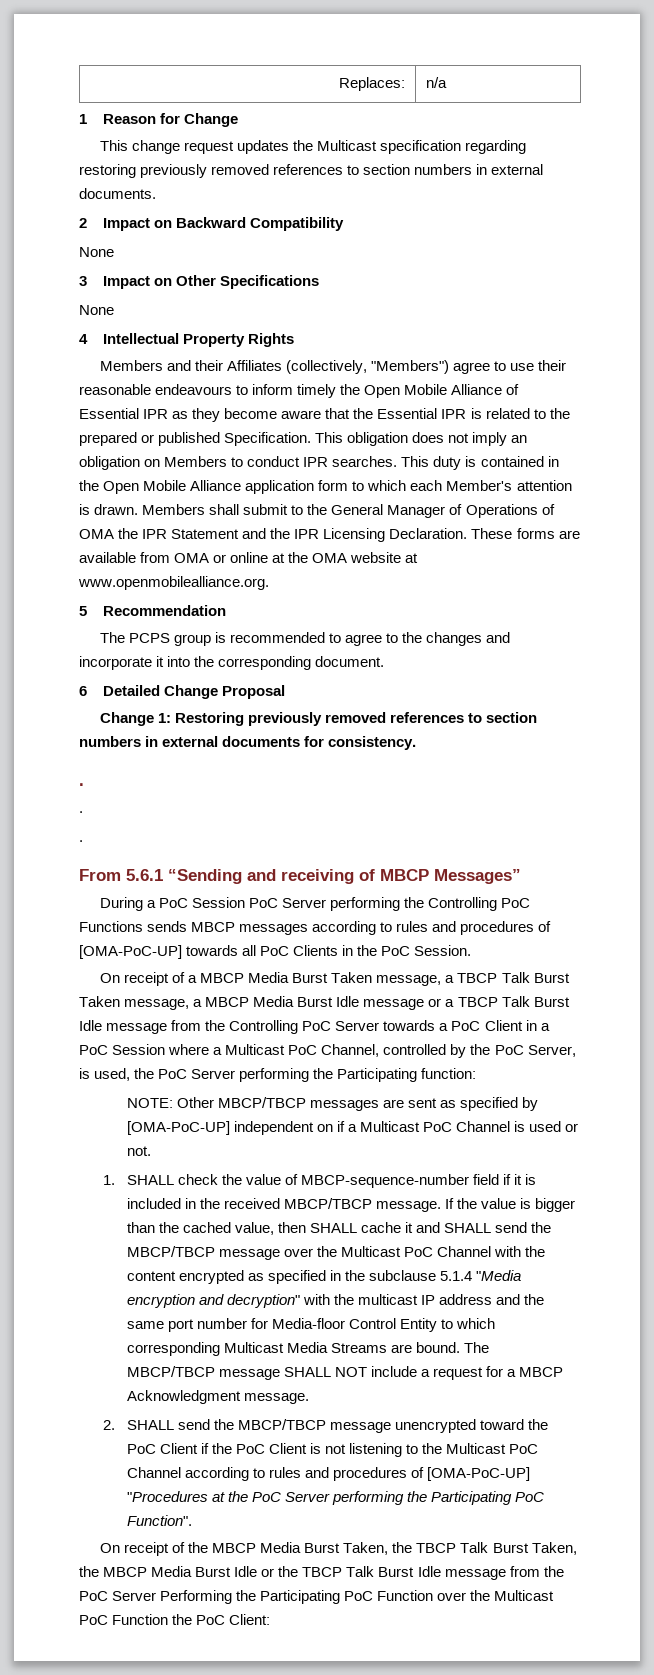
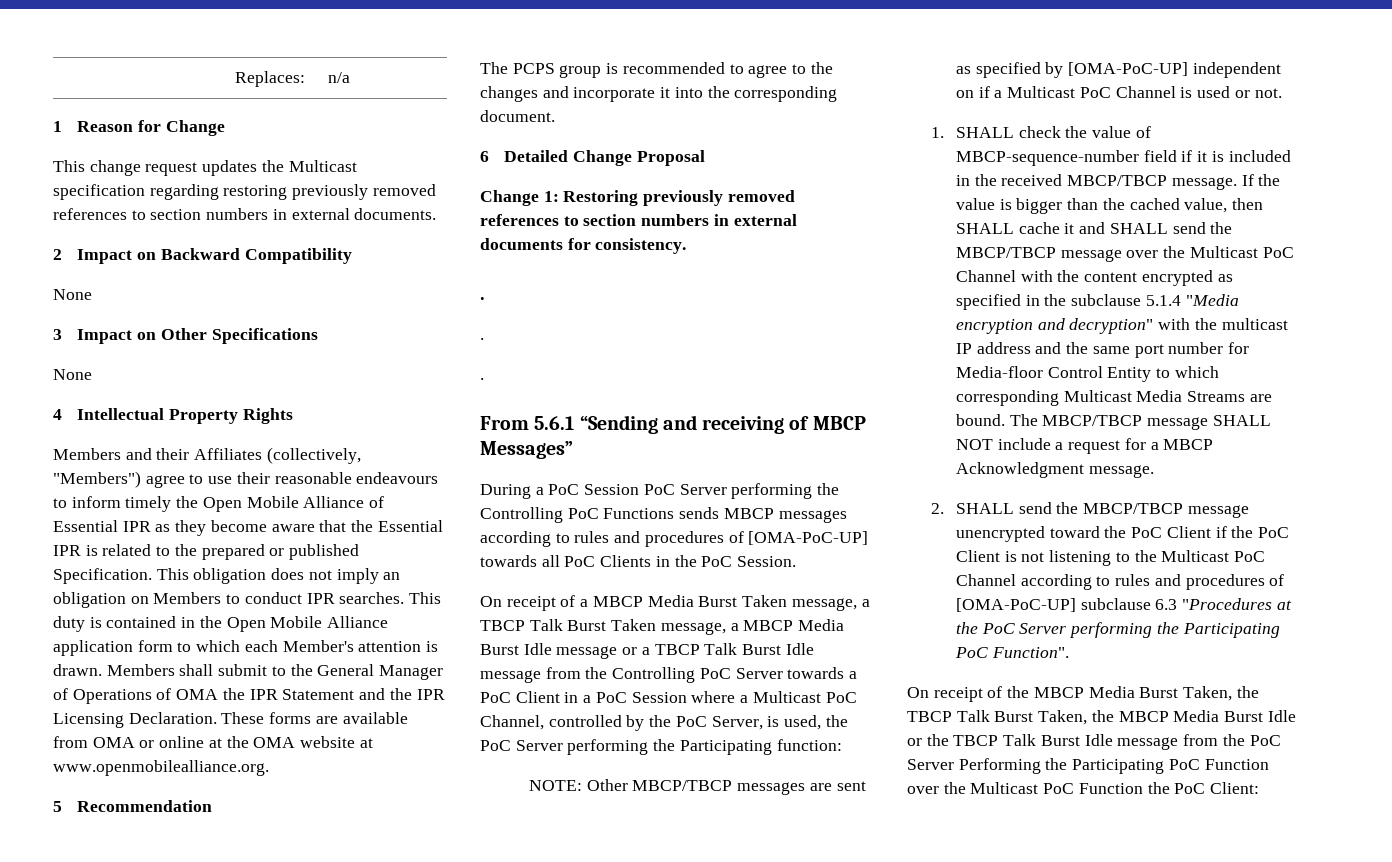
- 2. SHALL send the MBCP/TBCP message unencrypted toward the PoC Client if the PoC Client is not listening to the Multicast PoC Channel according to rules and procedures of [OMA-PoC-UP] "Procedures at the PoC Server performing the Participating PoC Function".
+ 2. SHALL send the MBCP/TBCP message unencrypted toward the PoC Client if the PoC Client is not listening to the Multicast PoC Channel according to rules and procedures of [OMA-PoC-UP] subclause 6.3 "Procedures at the PoC Server performing the Participating PoC Function".

